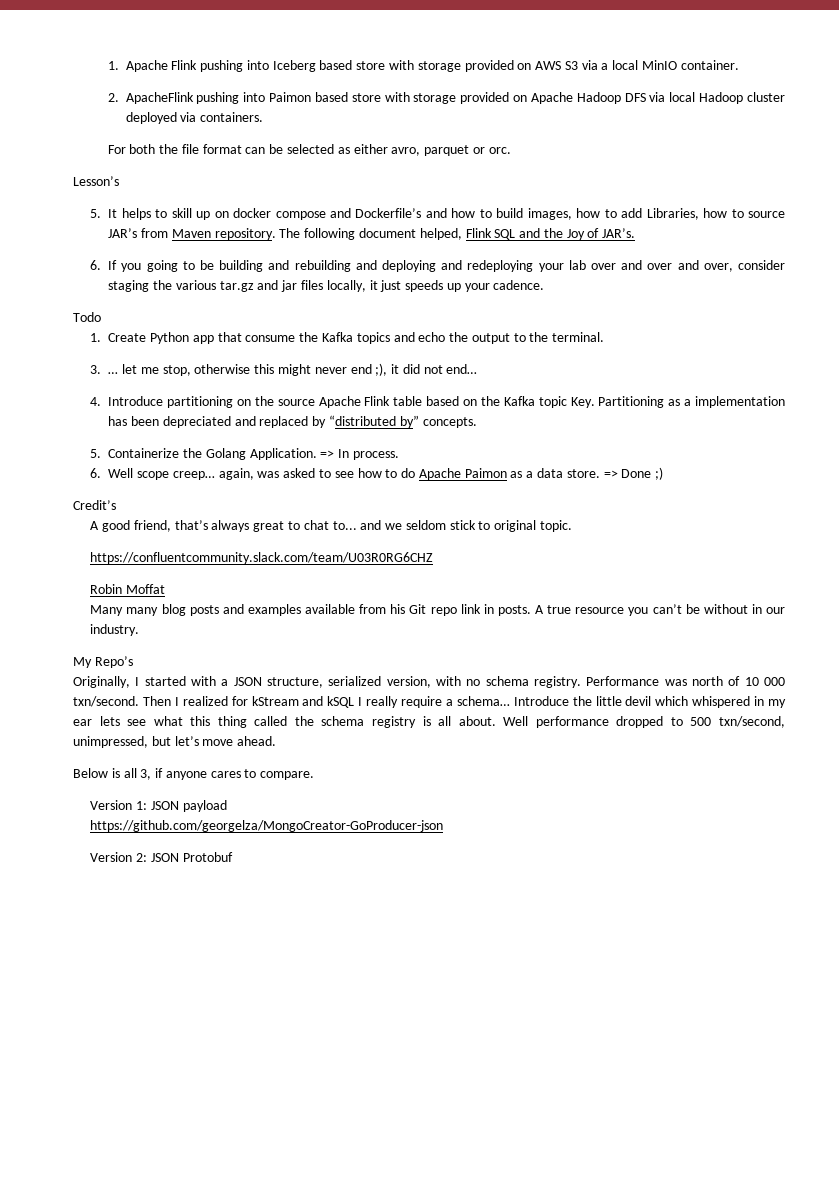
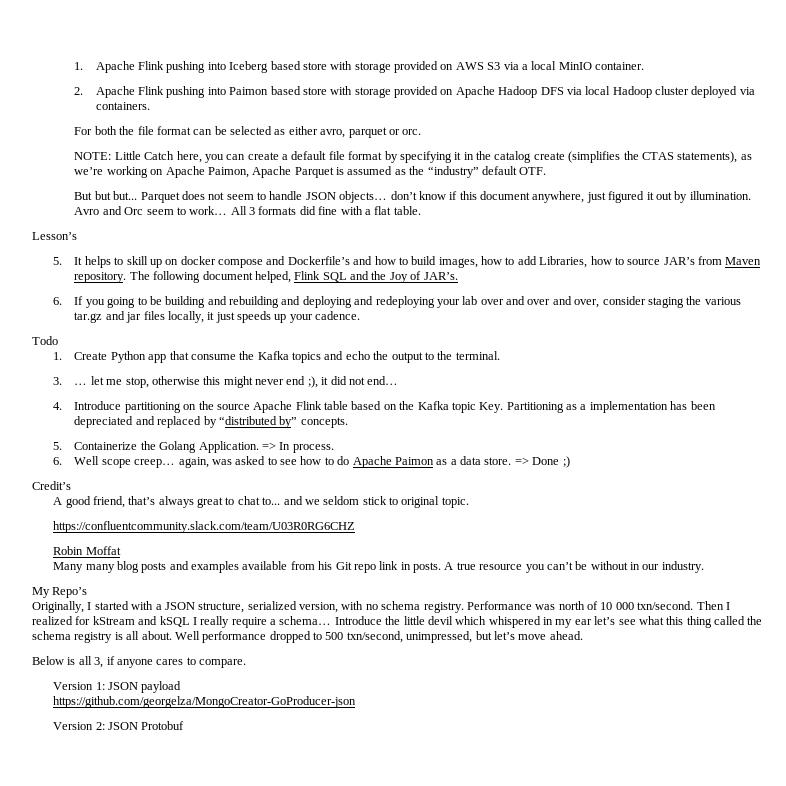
- 2. ApacheFlink pushing into Paimon based store with storage provided on Apache Hadoop DFS via local Hadoop cluster deployed via containers.
+ 2. Apache Flink pushing into Paimon based store with storage provided on Apache Hadoop DFS via local Hadoop cluster deployed via containers.
+ NOTE: Little Catch here, you can create a default file format by specifying it in the catalog create (simplifies the CTAS statements), as we’re working on Apache Paimon, Apache Parquet is assumed as the “industry” default OTF.
+ But but but... Parquet does not seem to handle JSON objects… don’t know if this document anywhere, just figured it out by illumination. Avro and Orc seem to work… All 3 formats did fine with a flat table.
- Introduce the little devil which whispered in my ear lets see what this thing called the schema registry is all about.
+ Introduce the little devil which whispered in my ear let’s see what this thing called the schema registry is all about.

